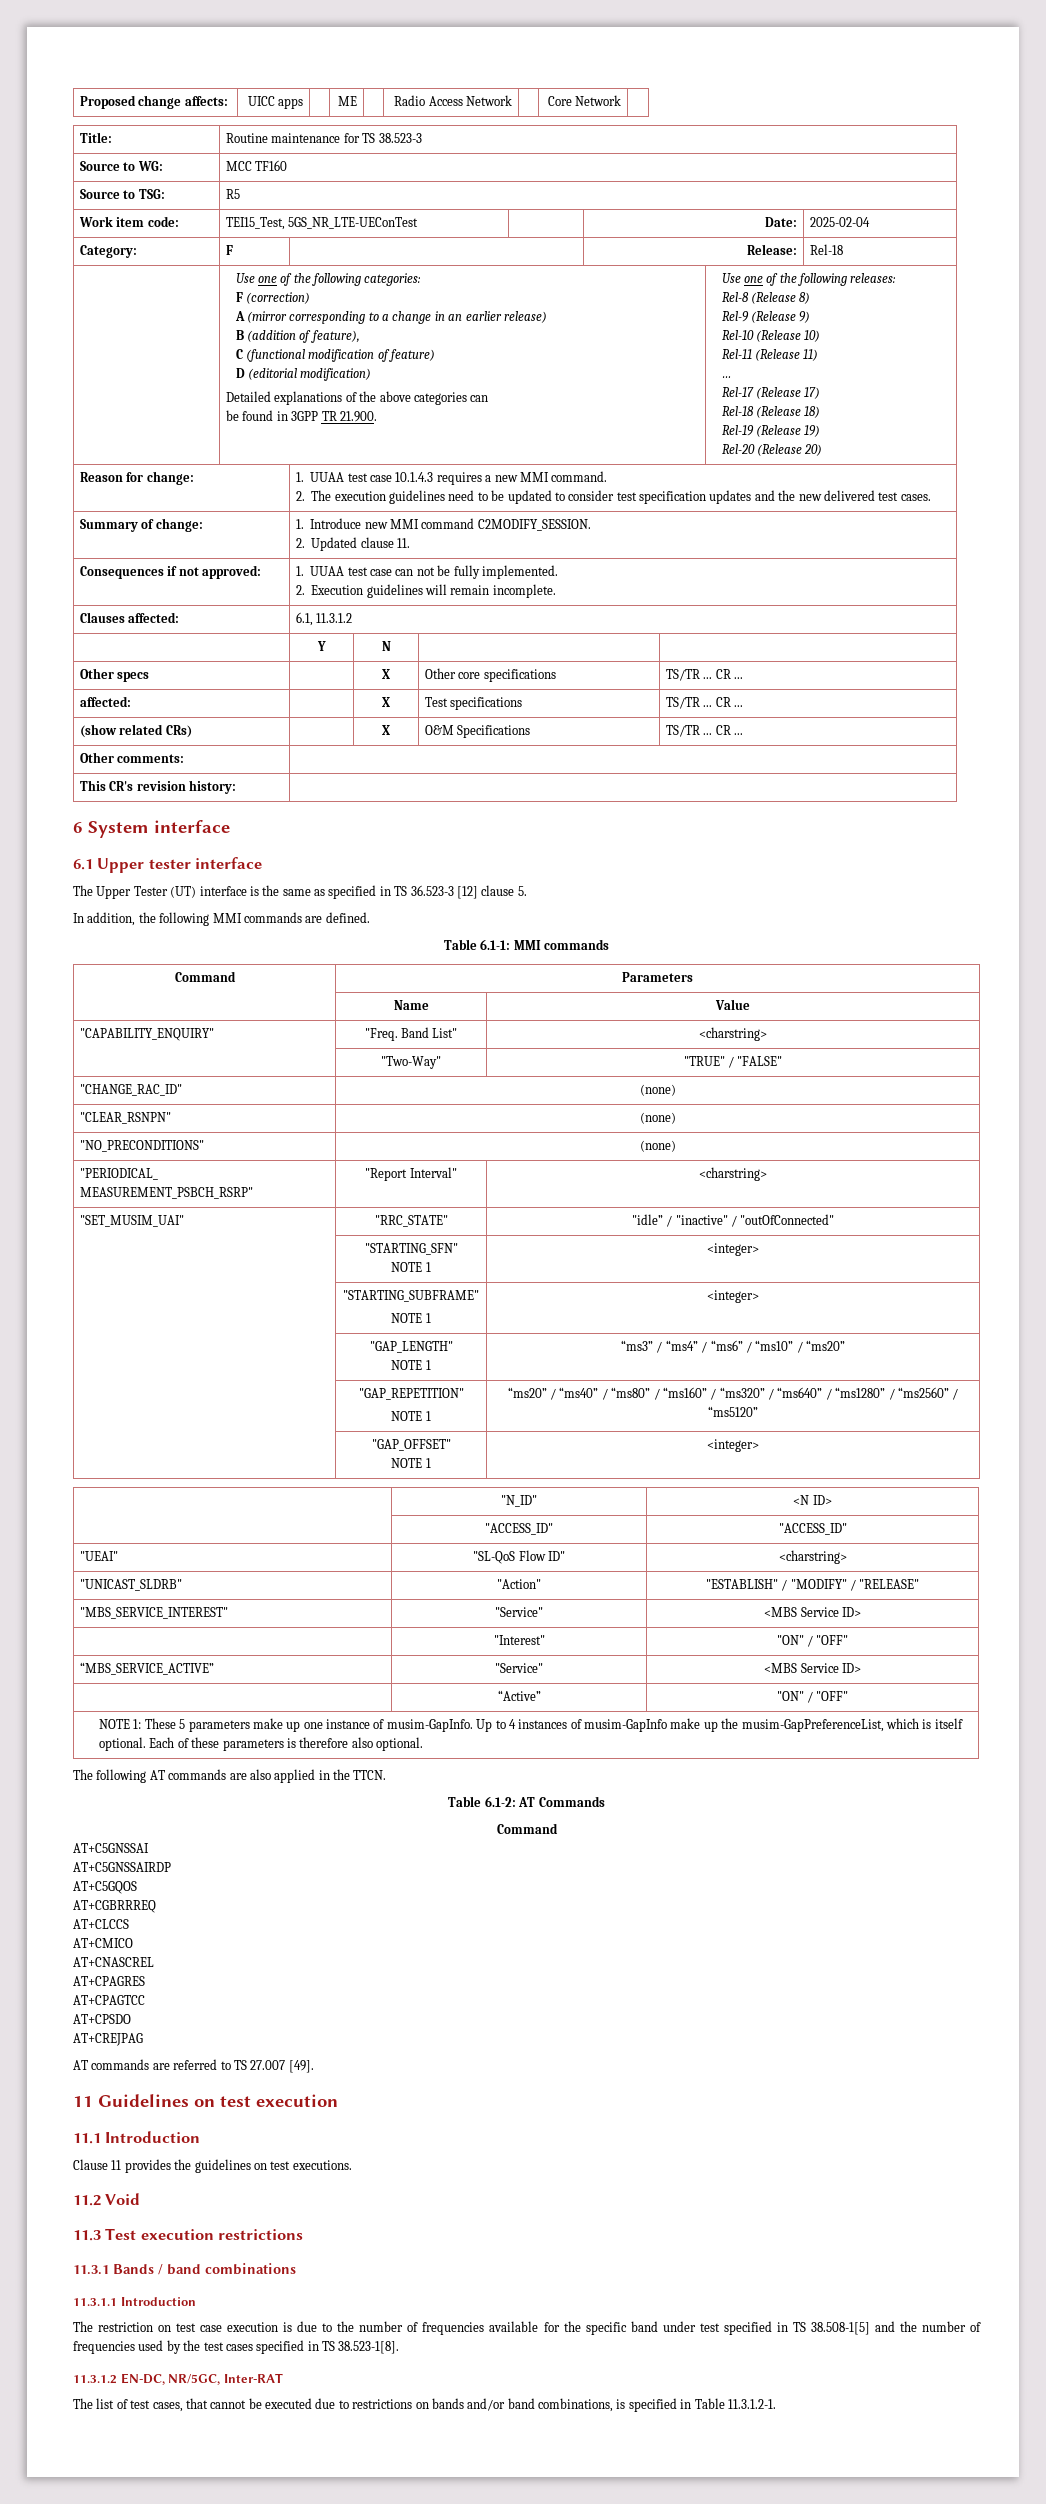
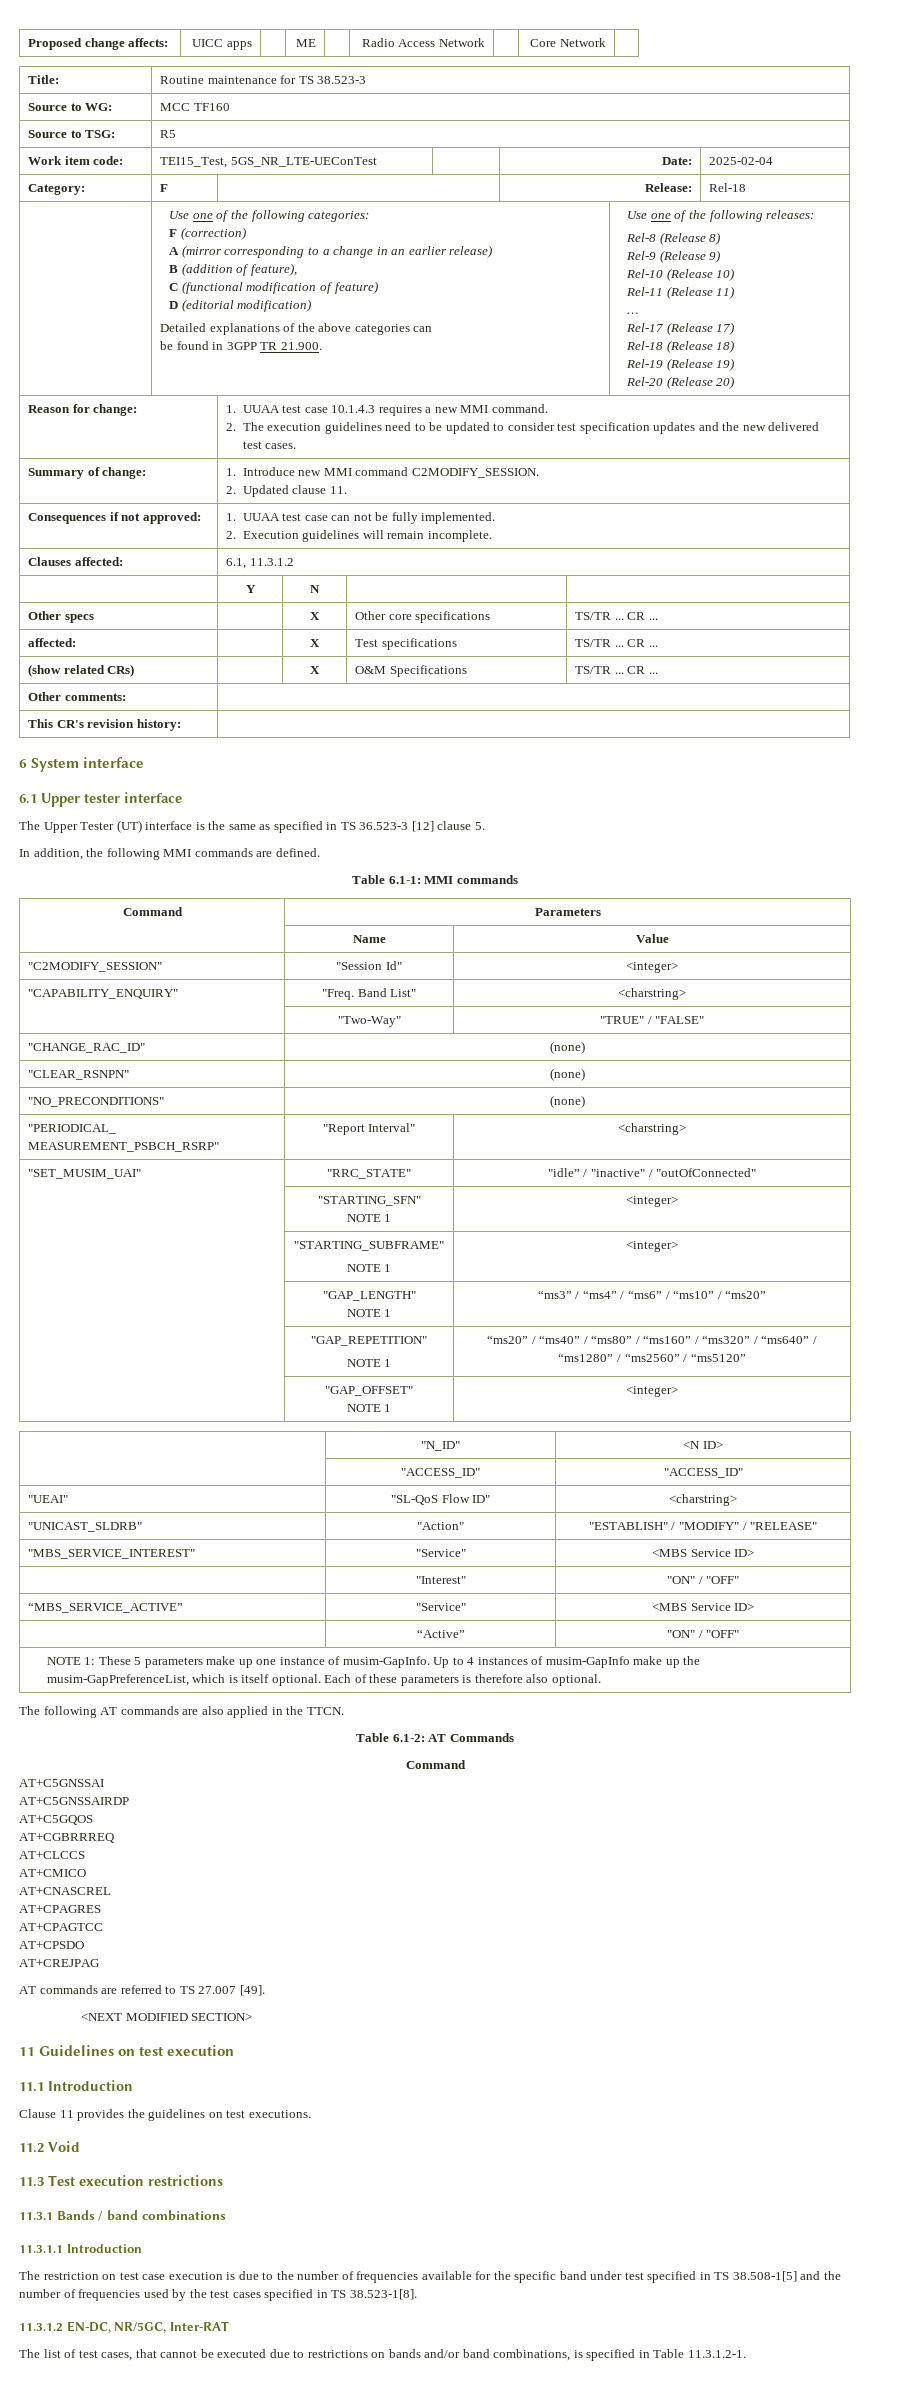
+ "C2MODIFY_SESSION" | "Session Id" | <integer>
+ <NEXT MODIFIED SECTION>

